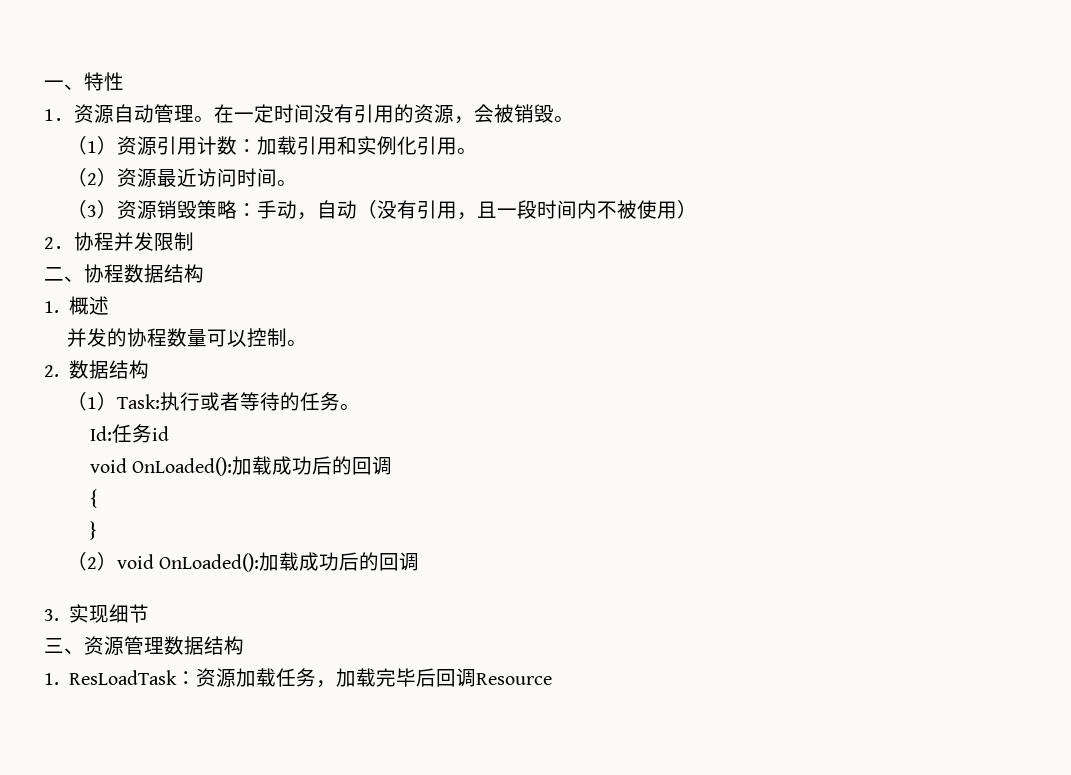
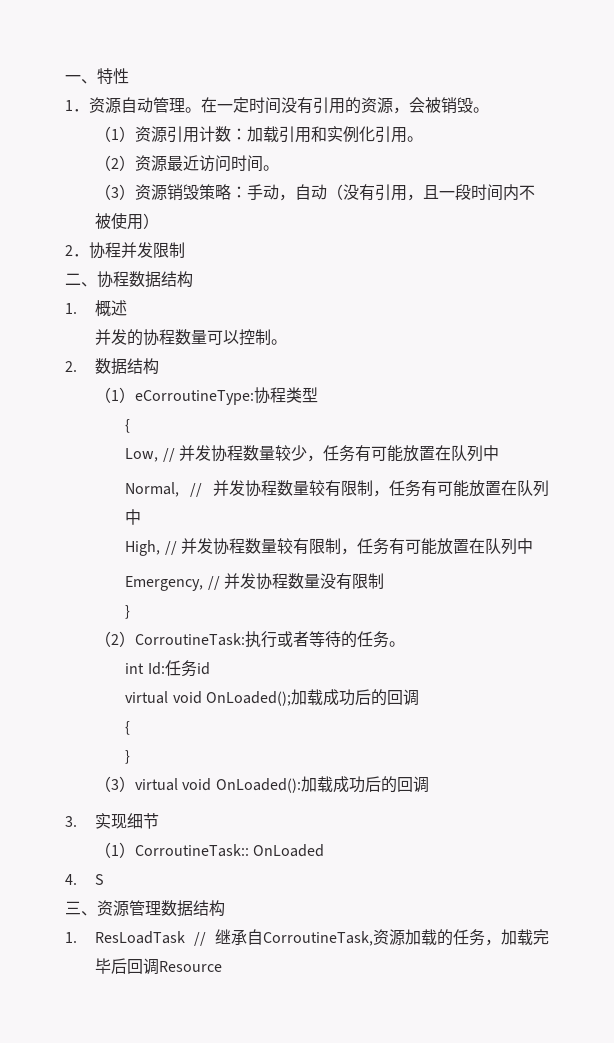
- （1）Task:执行或者等待的任务。
+ （1）eCorroutineType:协程类型
+ {
+ Low, // 并发协程数量较少，任务有可能放置在队列中
+ Normal, // 并发协程数量较有限制，任务有可能放置在队列中
+ High, // 并发协程数量较有限制，任务有可能放置在队列中
+ Emergency, // 并发协程数量没有限制
+ }
+ （2）CorroutineTask:执行或者等待的任务。
- Id:任务id
- void OnLoaded():加载成功后的回调
+ int Id:任务id
+ virtual void OnLoaded();加载成功后的回调
- （2）void OnLoaded():加载成功后的回调
+ （3）virtual void OnLoaded():加载成功后的回调
+ （1）CorroutineTask:: OnLoaded
+ 4. S
- 1. ResLoadTask：资源加载任务，加载完毕后回调Resource
+ 1. ResLoadTask // 继承自CorroutineTask,资源加载的任务，加载完毕后回调Resource

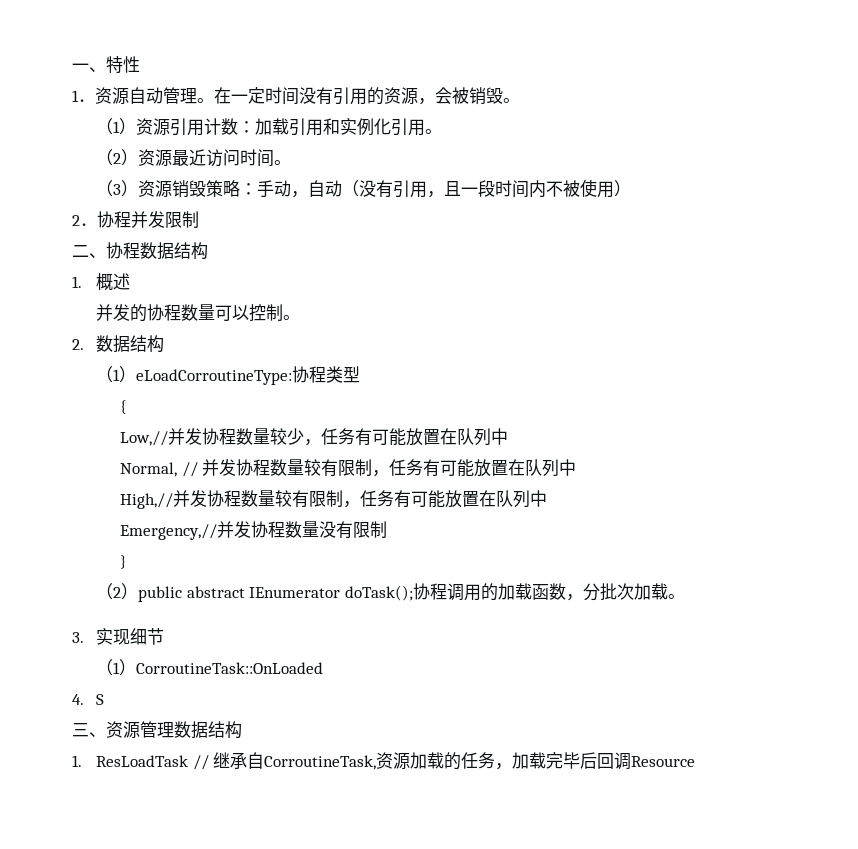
- （1）eCorroutineType:协程类型
+ （1）eLoadCorroutineType:协程类型
- Low, // 并发协程数量较少，任务有可能放置在队列中
+ Low,//并发协程数量较少，任务有可能放置在队列中
- High, // 并发协程数量较有限制，任务有可能放置在队列中
+ High,//并发协程数量较有限制，任务有可能放置在队列中
- Emergency, // 并发协程数量没有限制
+ Emergency,//并发协程数量没有限制
- （2）CorroutineTask:执行或者等待的任务。
- int Id:任务id
- virtual void OnLoaded();加载成功后的回调
- {
- }
- （3）virtual void OnLoaded():加载成功后的回调
+ （2）public abstract IEnumerator doTask();协程调用的加载函数，分批次加载。
- （1）CorroutineTask:: OnLoaded
+ （1）CorroutineTask::OnLoaded

